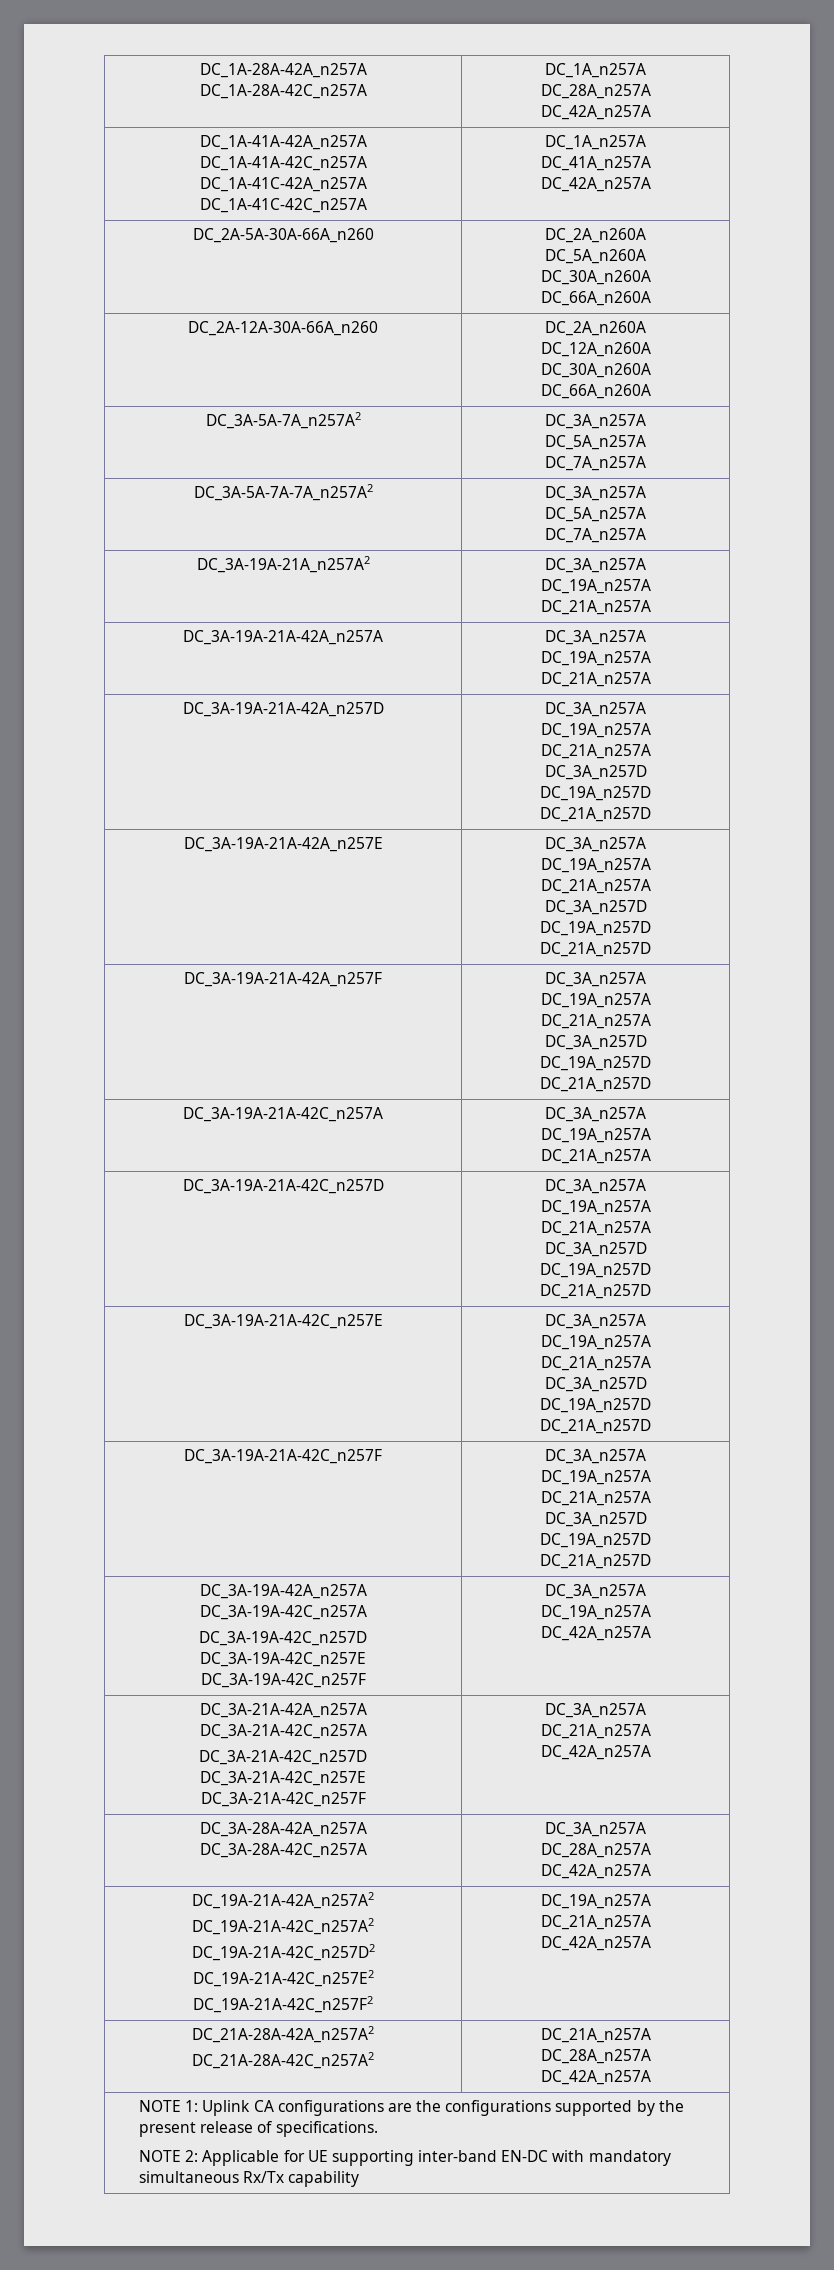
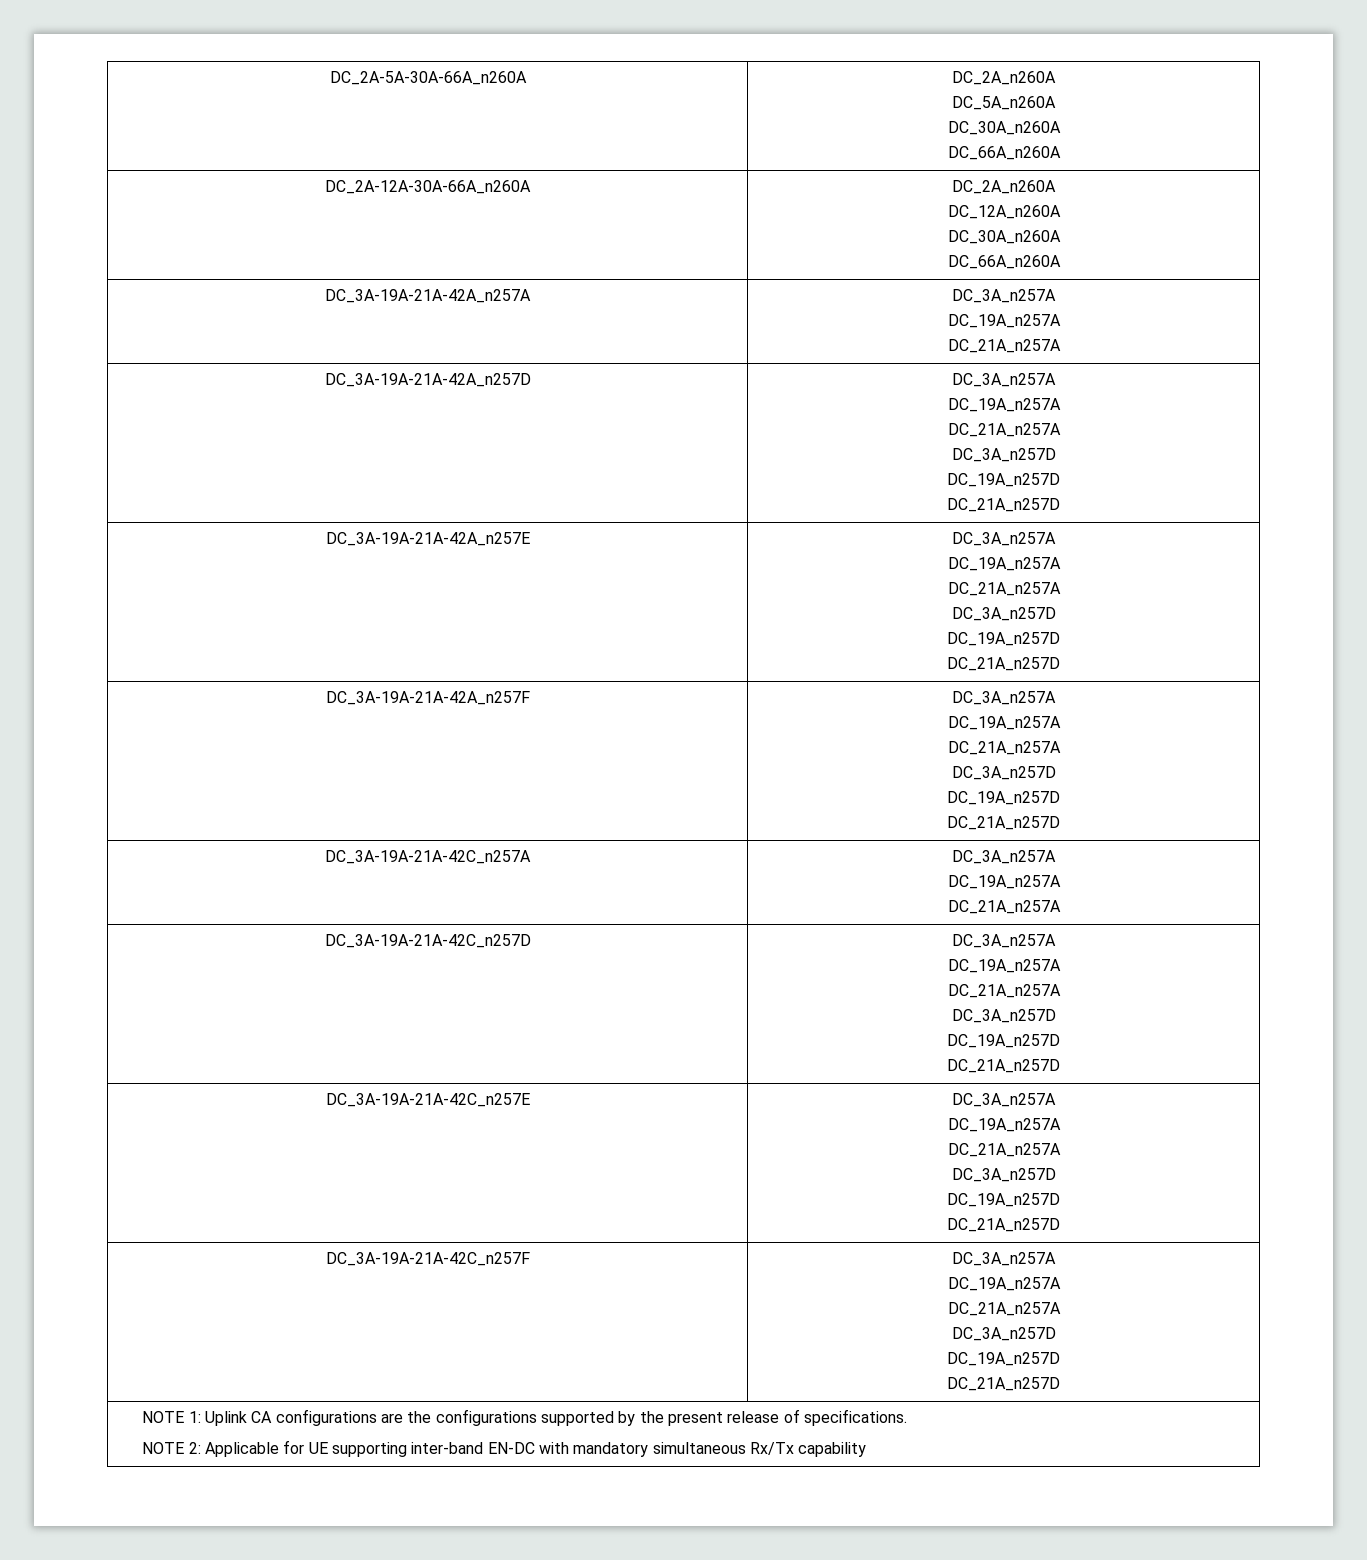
- DC_1A-28A-42A_n257A
- DC_1A-28A-42C_n257A | DC_1A_n257A
- DC_28A_n257A
- DC_42A_n257A
- DC_1A-41A-42A_n257A
- DC_1A-41A-42C_n257A
- DC_1A-41C-42A_n257A
- DC_1A-41C-42C_n257A | DC_1A_n257A
- DC_41A_n257A
- DC_42A_n257A
- DC_2A-5A-30A-66A_n260 | DC_2A_n260A
+ DC_2A-5A-30A-66A_n260A | DC_2A_n260A
- DC_2A-12A-30A-66A_n260 | DC_2A_n260A
+ DC_2A-12A-30A-66A_n260A | DC_2A_n260A
- DC_3A-5A-7A_n257A2 | DC_3A_n257A
- DC_5A_n257A
- DC_7A_n257A
- DC_3A-5A-7A-7A_n257A2 | DC_3A_n257A
- DC_5A_n257A
- DC_7A_n257A
- DC_3A-19A-21A_n257A2 | DC_3A_n257A
- DC_19A_n257A
- DC_21A_n257A
- DC_3A-19A-42A_n257A
- DC_3A-19A-42C_n257A
- DC_3A-19A-42C_n257D
- DC_3A-19A-42C_n257E
- DC_3A-19A-42C_n257F | DC_3A_n257A
- DC_19A_n257A
- DC_42A_n257A
- DC_3A-21A-42A_n257A
- DC_3A-21A-42C_n257A
- DC_3A-21A-42C_n257D
- DC_3A-21A-42C_n257E
- DC_3A-21A-42C_n257F | DC_3A_n257A
- DC_21A_n257A
- DC_42A_n257A
- DC_3A-28A-42A_n257A
- DC_3A-28A-42C_n257A | DC_3A_n257A
- DC_28A_n257A
- DC_42A_n257A
- DC_19A-21A-42A_n257A2
- DC_19A-21A-42C_n257A2
- DC_19A-21A-42C_n257D2
- DC_19A-21A-42C_n257E2
- DC_19A-21A-42C_n257F2 | DC_19A_n257A
- DC_21A_n257A
- DC_42A_n257A
- DC_21A-28A-42A_n257A2
- DC_21A-28A-42C_n257A2 | DC_21A_n257A
- DC_28A_n257A
- DC_42A_n257A

